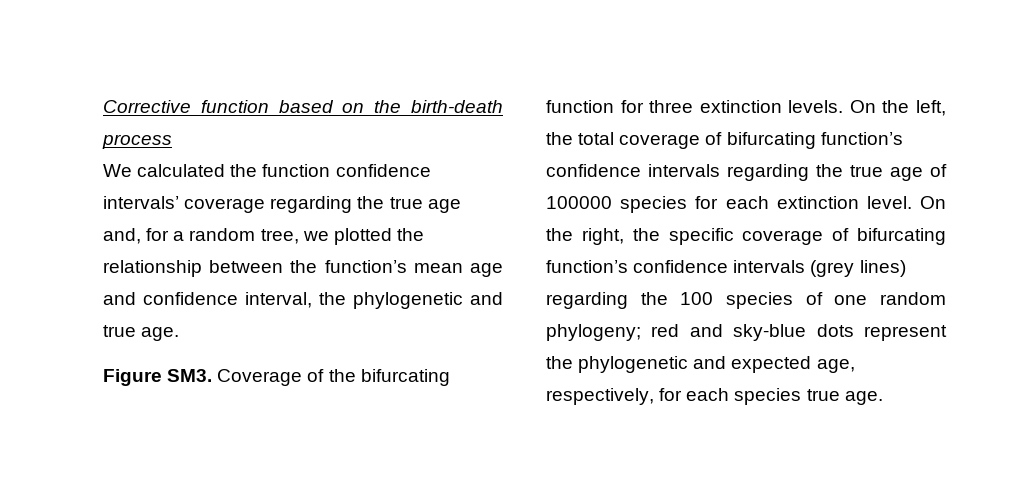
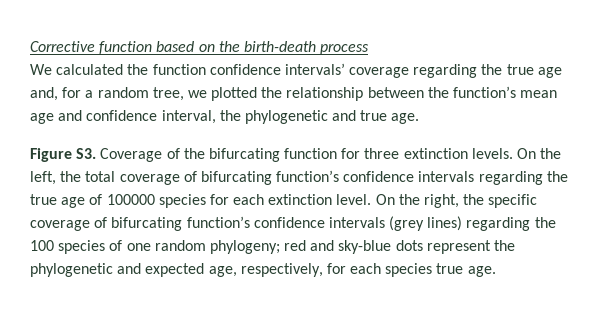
- Figure SM3. Coverage of the bifurcating function for three extinction levels.
+ Figure S3. Coverage of the bifurcating function for three extinction levels.

